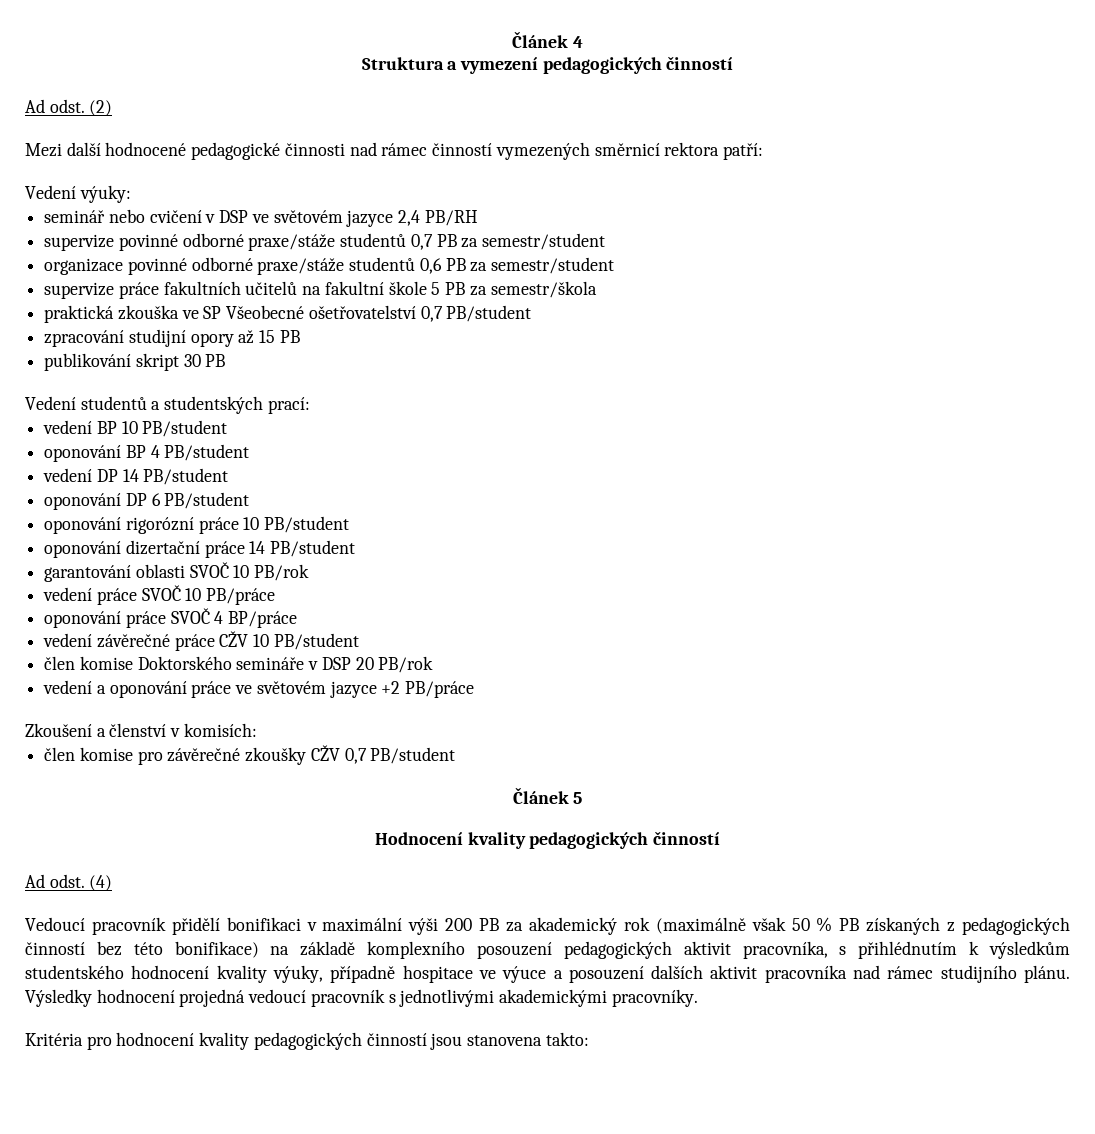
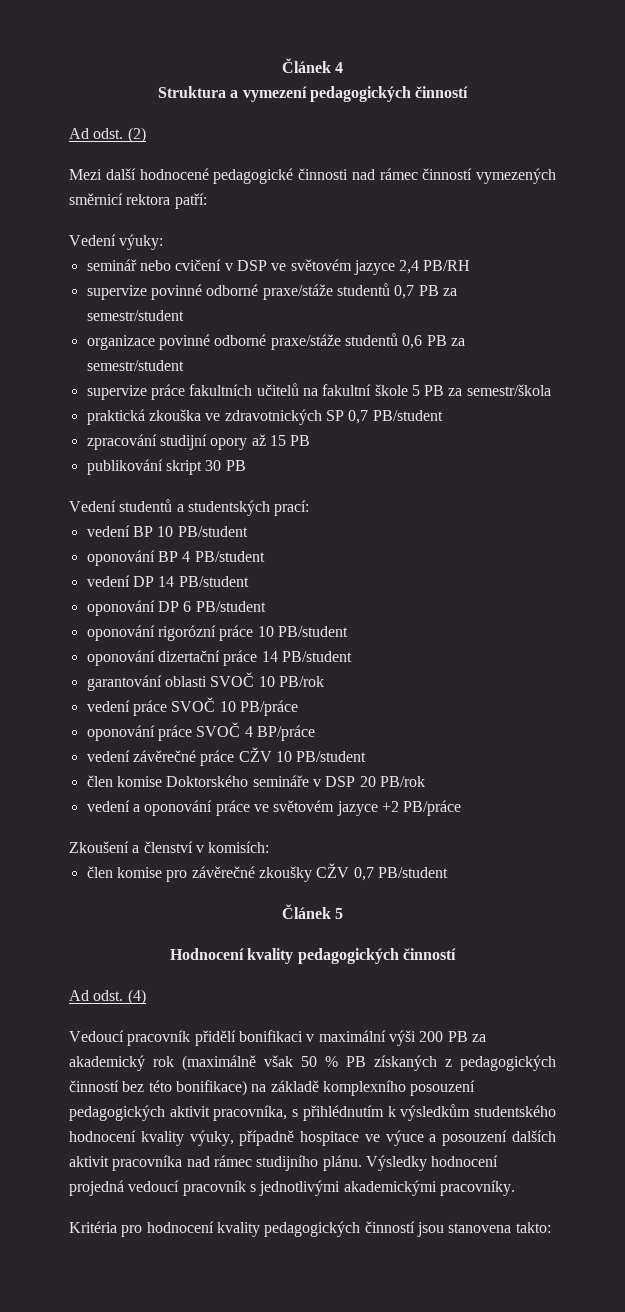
- praktická zkouška ve SP Všeobecné ošetřovatelství 0,7 PB/student
+ praktická zkouška ve zdravotnických SP 0,7 PB/student

